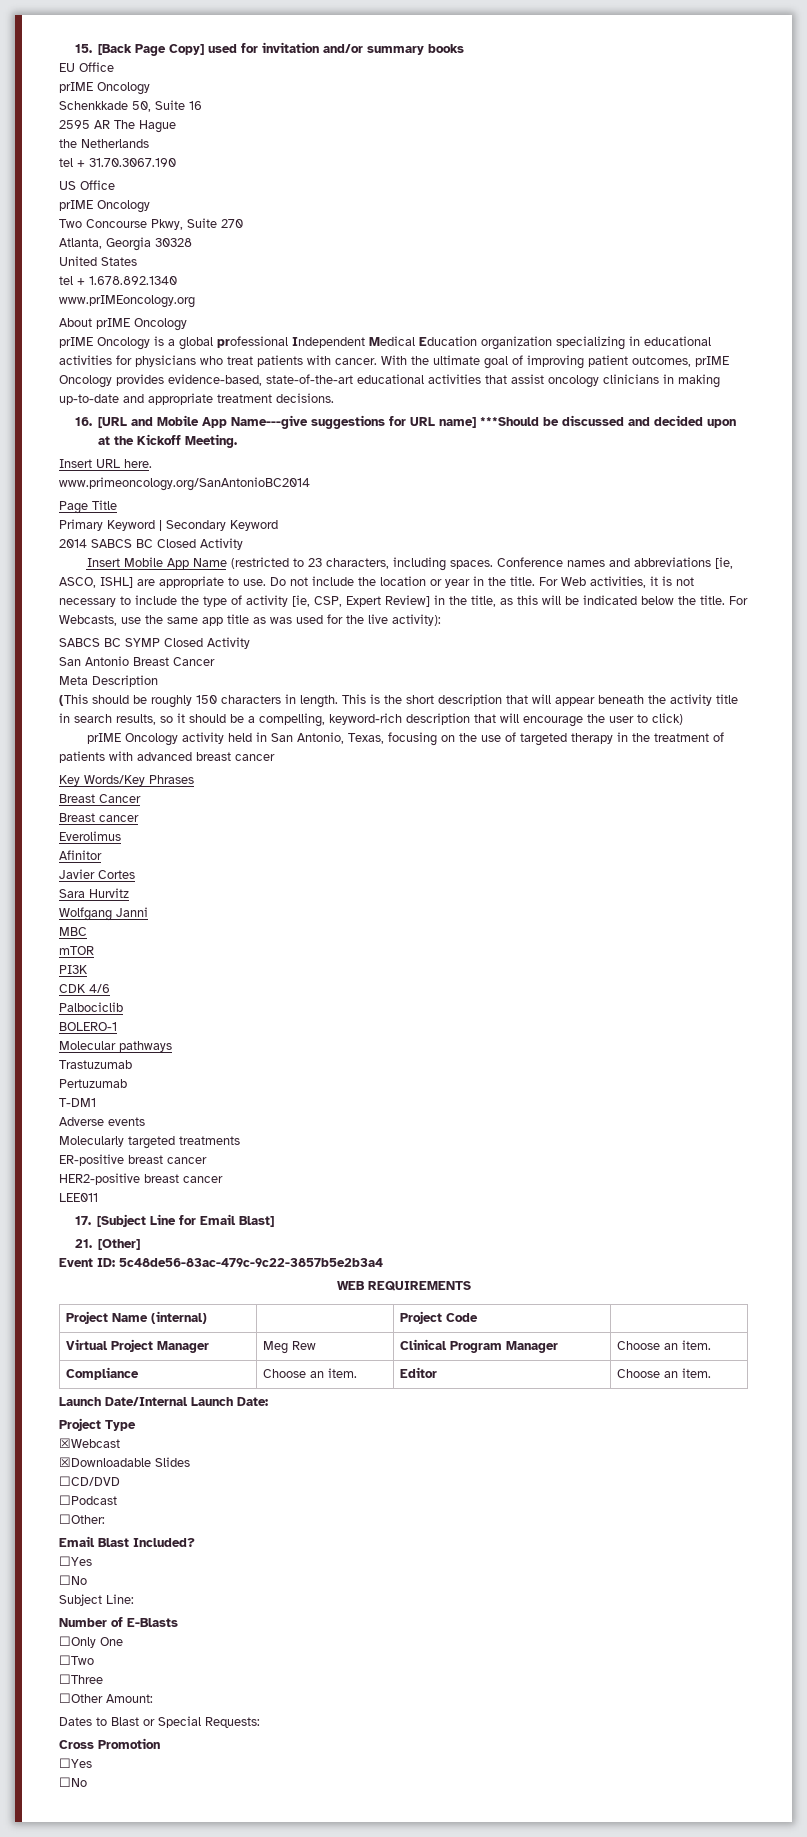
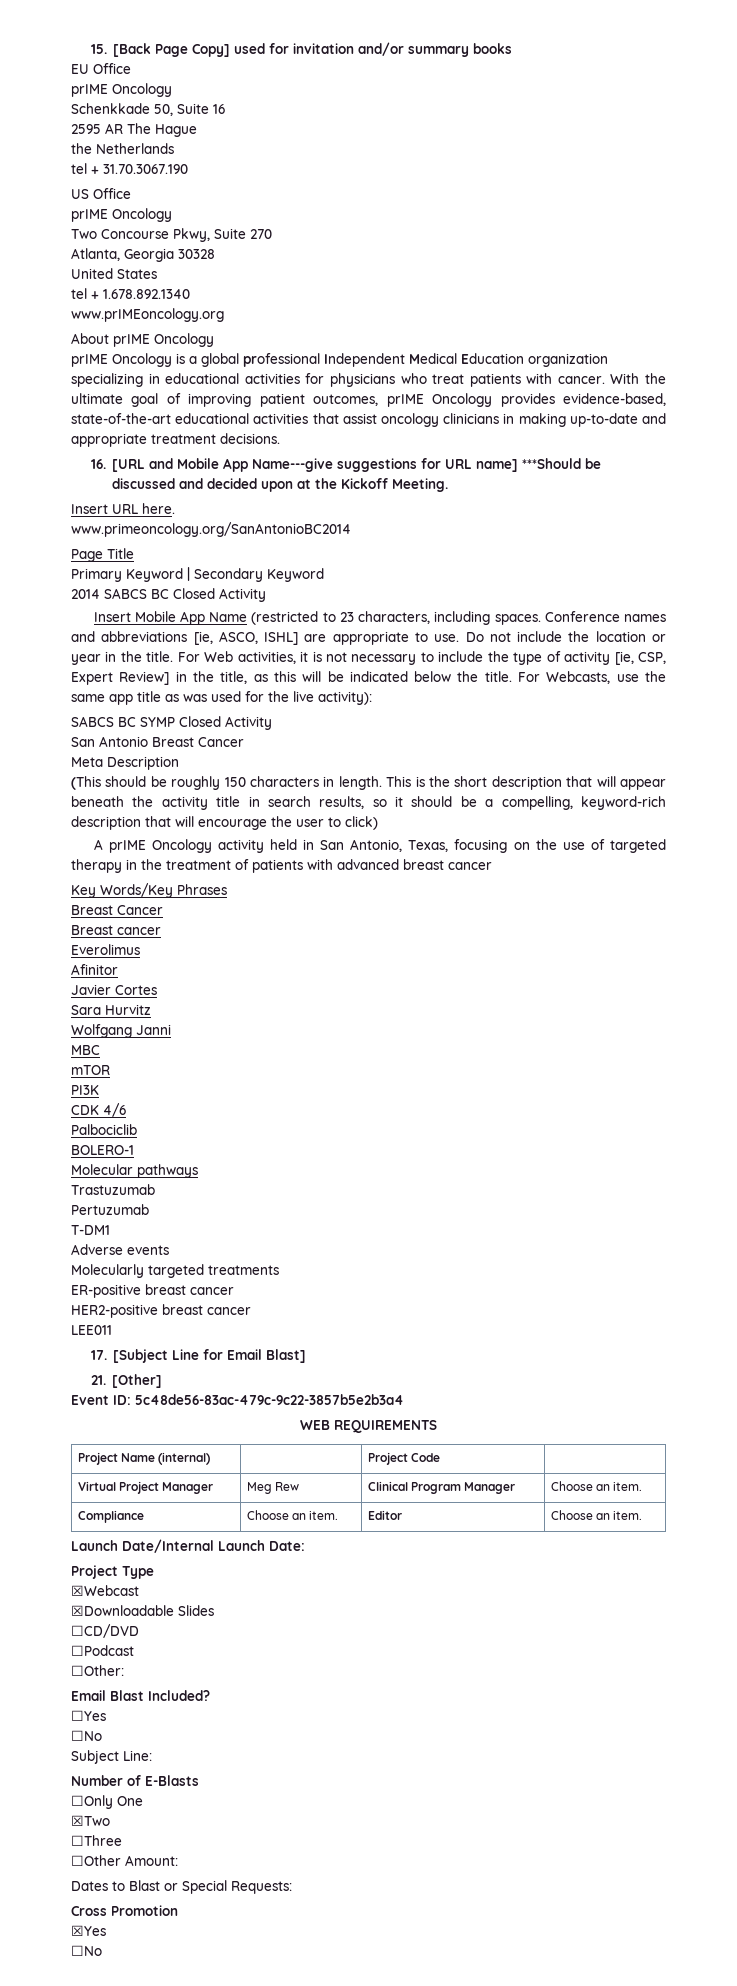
- prIME Oncology activity held in San Antonio, Texas, focusing on the use of targeted therapy in the treatment of patients with advanced breast cancer
+ A prIME Oncology activity held in San Antonio, Texas, focusing on the use of targeted therapy in the treatment of patients with advanced breast cancer
- ☐Two
+ ☒Two
  Cross Promotion
- ☐Yes
+ ☒Yes

